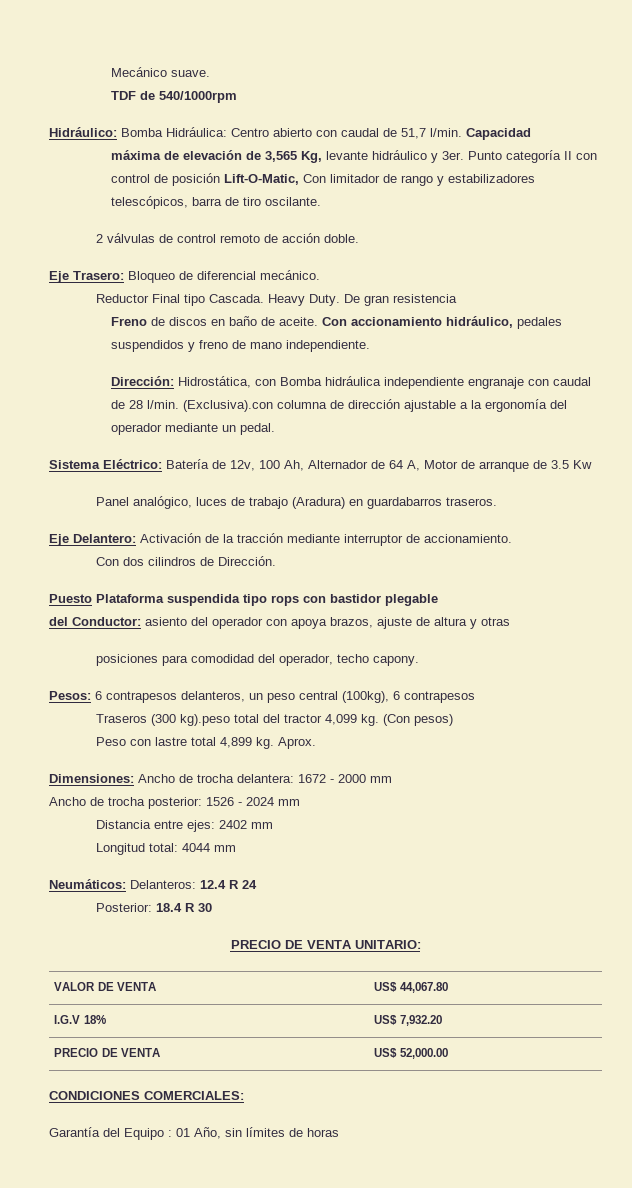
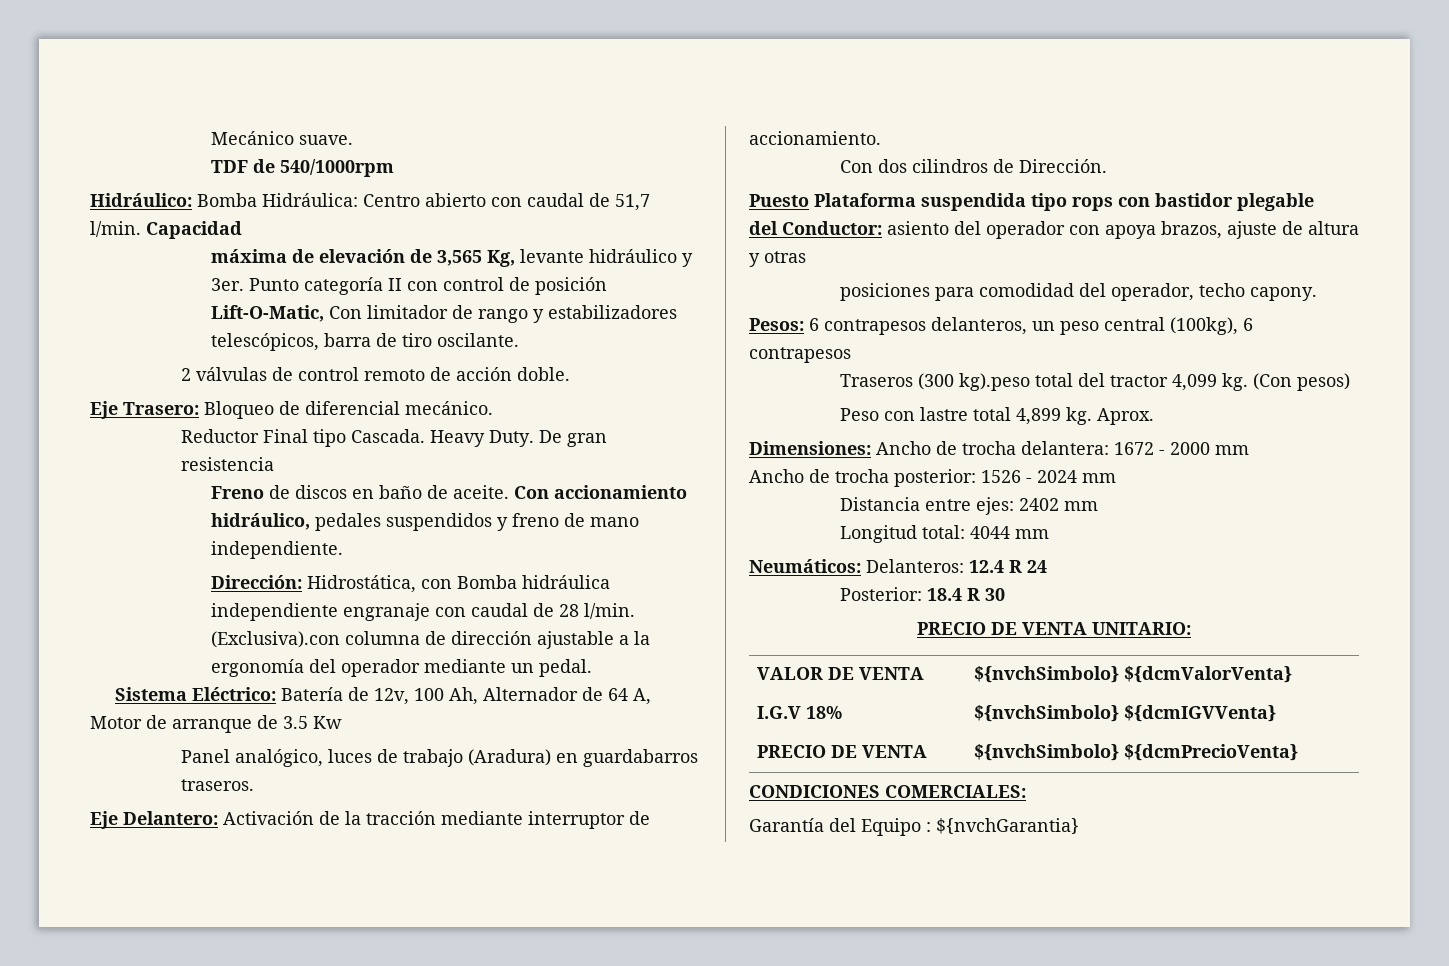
- VALOR DE VENTA | US$ 44,067.80
+ VALOR DE VENTA | ${nvchSimbolo} ${dcmValorVenta}
- I.G.V 18% | US$ 7,932.20
+ I.G.V 18% | ${nvchSimbolo} ${dcmIGVVenta}
- PRECIO DE VENTA | US$ 52,000.00
+ PRECIO DE VENTA | ${nvchSimbolo} ${dcmPrecioVenta}
- Garantía del Equipo : 01 Año, sin límites de horas
+ Garantía del Equipo : ${nvchGarantia}

